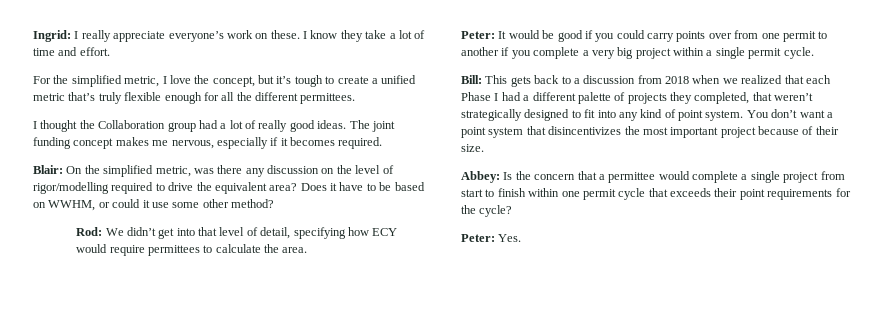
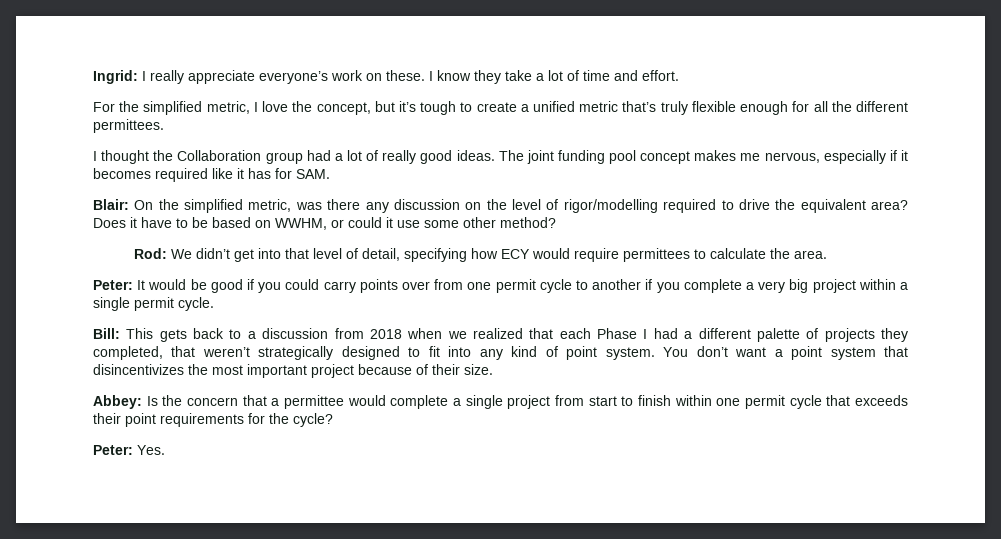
- The joint funding concept makes me nervous, especially if it becomes required.
+ The joint funding pool concept makes me nervous, especially if it becomes required like it has for SAM.
- Peter: It would be good if you could carry points over from one permit to another if you complete a very big project within a single permit cycle.
+ Peter: It would be good if you could carry points over from one permit cycle to another if you complete a very big project within a single permit cycle.

